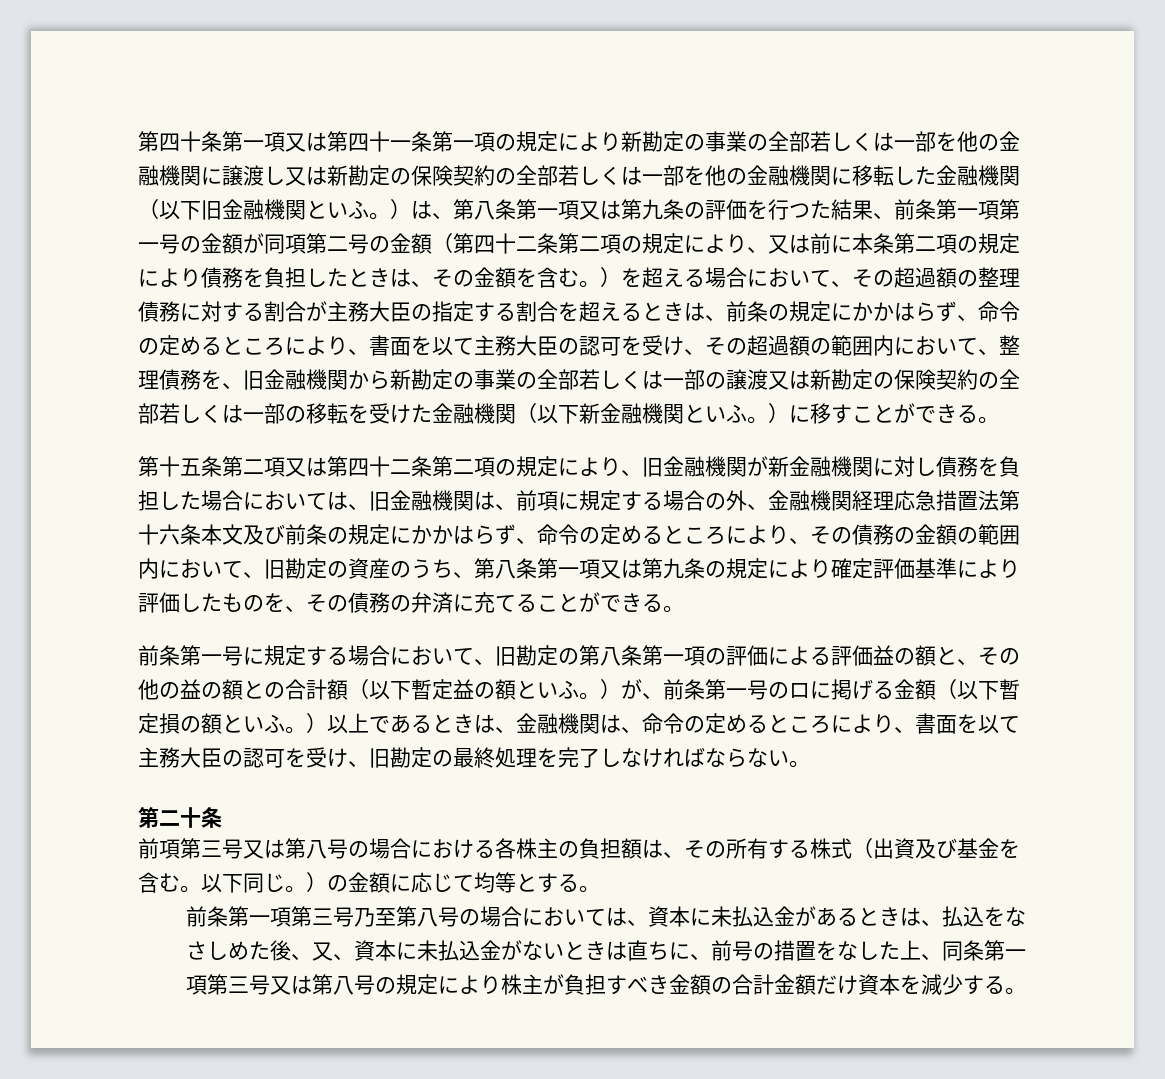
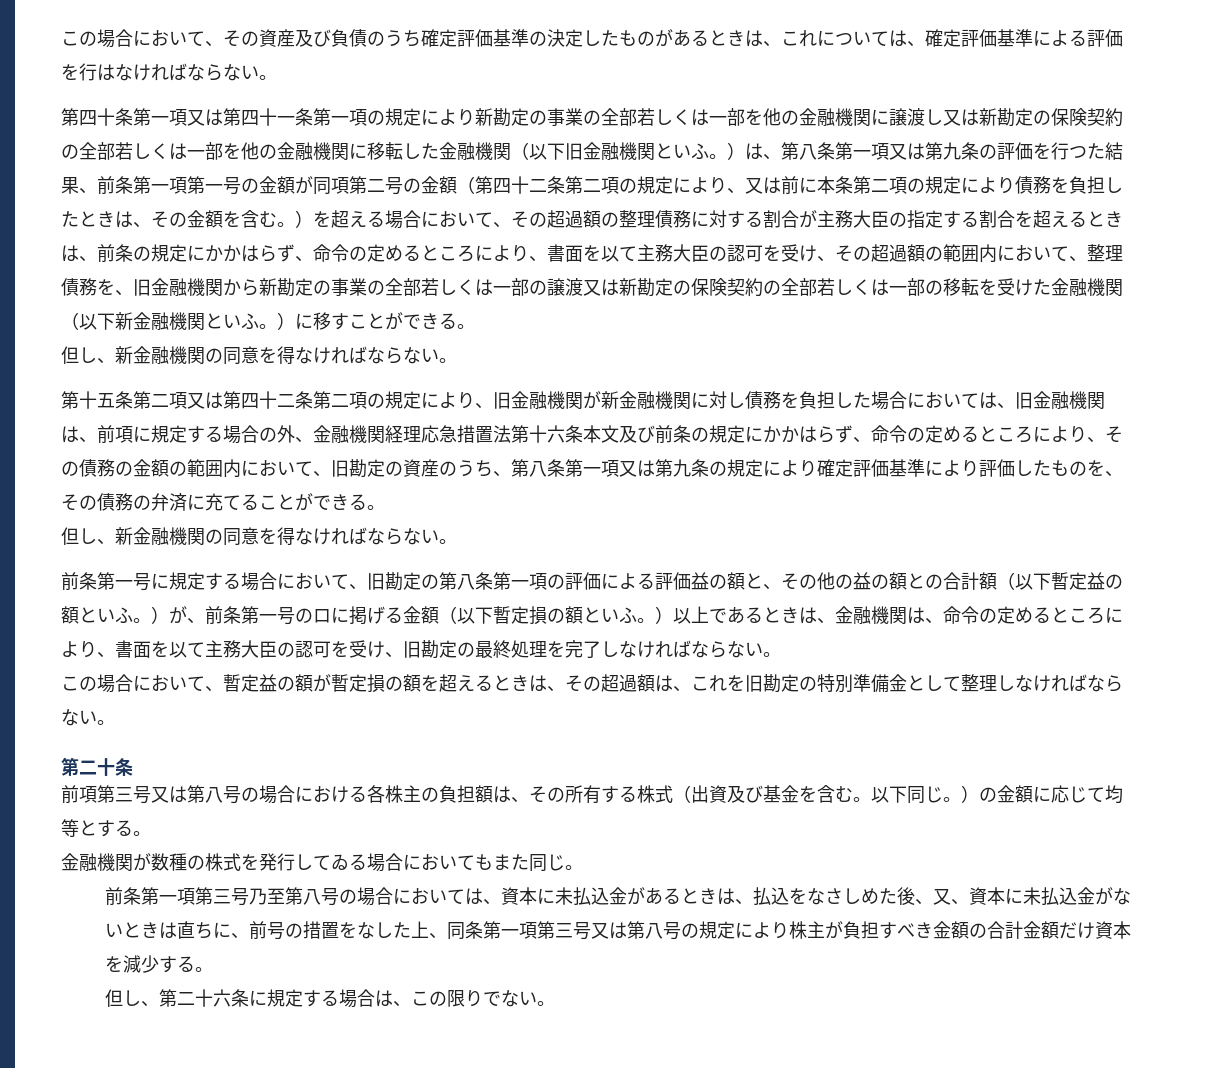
+ この場合において、その資産及び負債のうち確定評価基準の決定したものがあるときは、これについては、確定評価基準による評価を行はなければならない。
  第四十条第一項又は第四十一条第一項の規定により新勘定の事業の全部若しくは一部を他の金融機関に譲渡し又は新勘定の保険契約の全部若しくは一部を他の金融機関に移転した金融機関（以下旧金融機関といふ。）は、第八条第一項又は第九条の評価を行つた結果、前条第一項第一号の金額が同項第二号の金額（第四十二条第二項の規定により、又は前に本条第二項の規定により債務を負担したときは、その金額を含む。）を超える場合において、その超過額の整理債務に対する割合が主務大臣の指定する割合を超えるときは、前条の規定にかかはらず、命令の定めるところにより、書面を以て主務大臣の認可を受け、その超過額の範囲内において、整理債務を、旧金融機関から新勘定の事業の全部若しくは一部の譲渡又は新勘定の保険契約の全部若しくは一部の移転を受けた金融機関（以下新金融機関といふ。）に移すことができる。
+ 但し、新金融機関の同意を得なければならない。
  第十五条第二項又は第四十二条第二項の規定により、旧金融機関が新金融機関に対し債務を負担した場合においては、旧金融機関は、前項に規定する場合の外、金融機関経理応急措置法第十六条本文及び前条の規定にかかはらず、命令の定めるところにより、その債務の金額の範囲内において、旧勘定の資産のうち、第八条第一項又は第九条の規定により確定評価基準により評価したものを、その債務の弁済に充てることができる。
+ 但し、新金融機関の同意を得なければならない。
+ この場合において、暫定益の額が暫定損の額を超えるときは、その超過額は、これを旧勘定の特別準備金として整理しなければならない。
+ 金融機関が数種の株式を発行してゐる場合においてもまた同じ。
+ 但し、第二十六条に規定する場合は、この限りでない。

